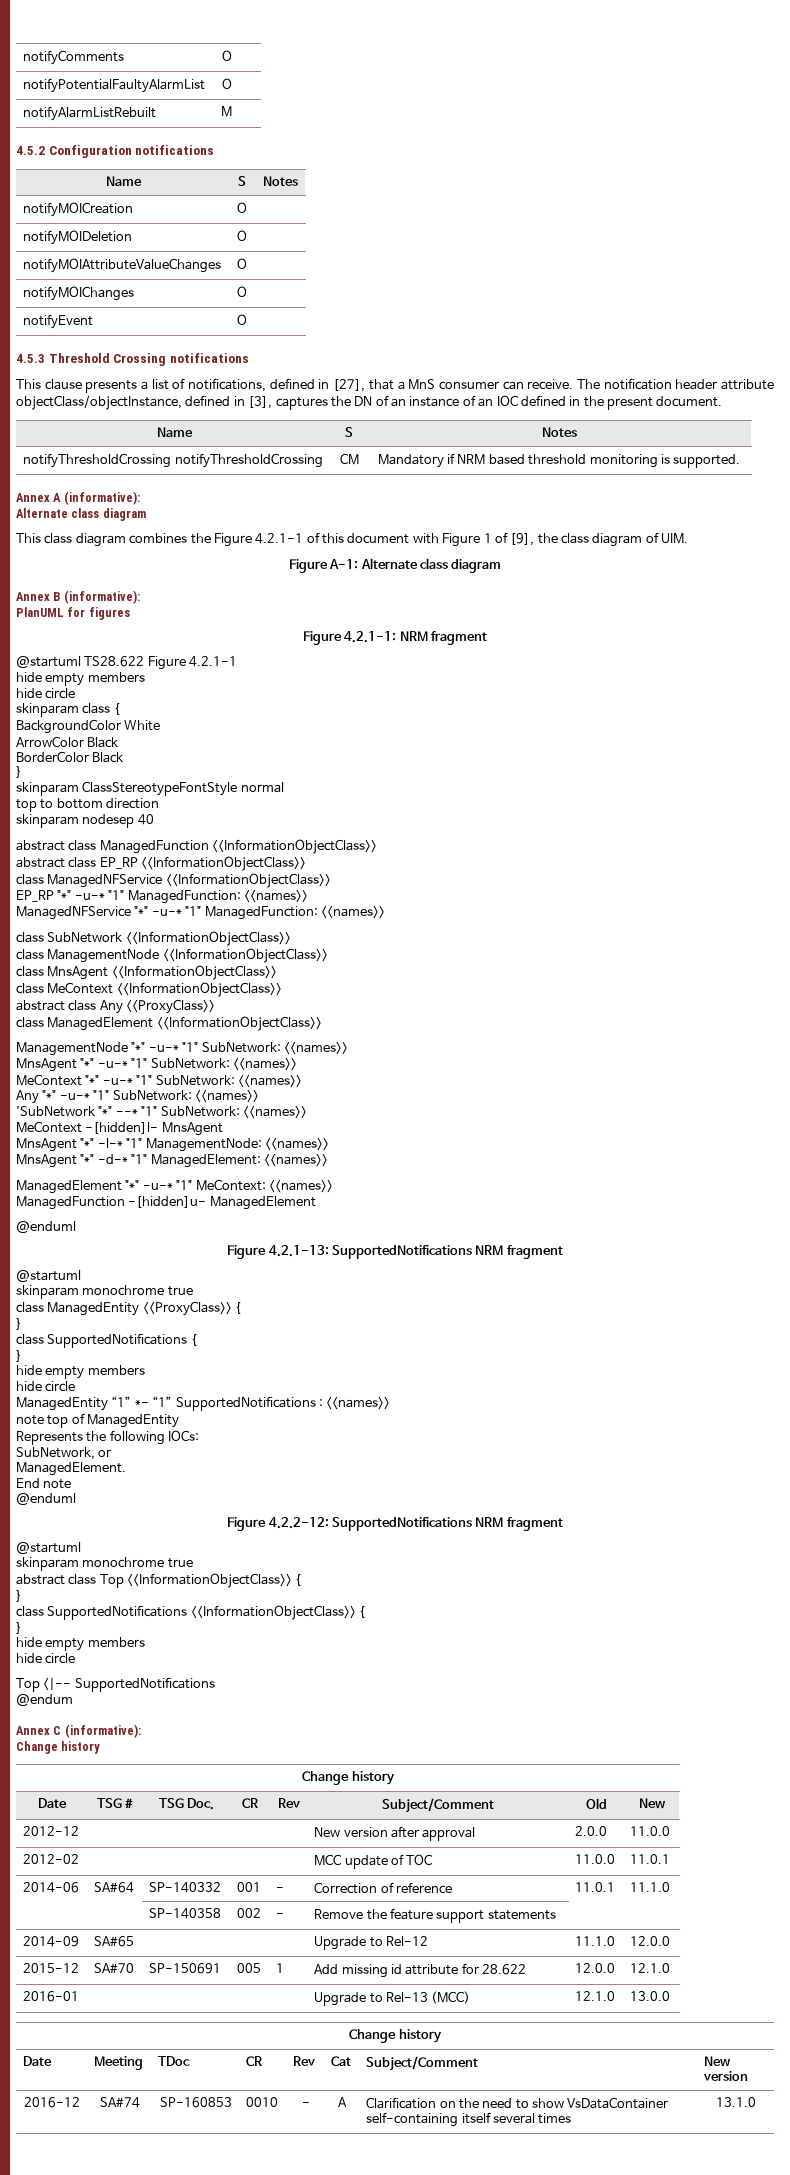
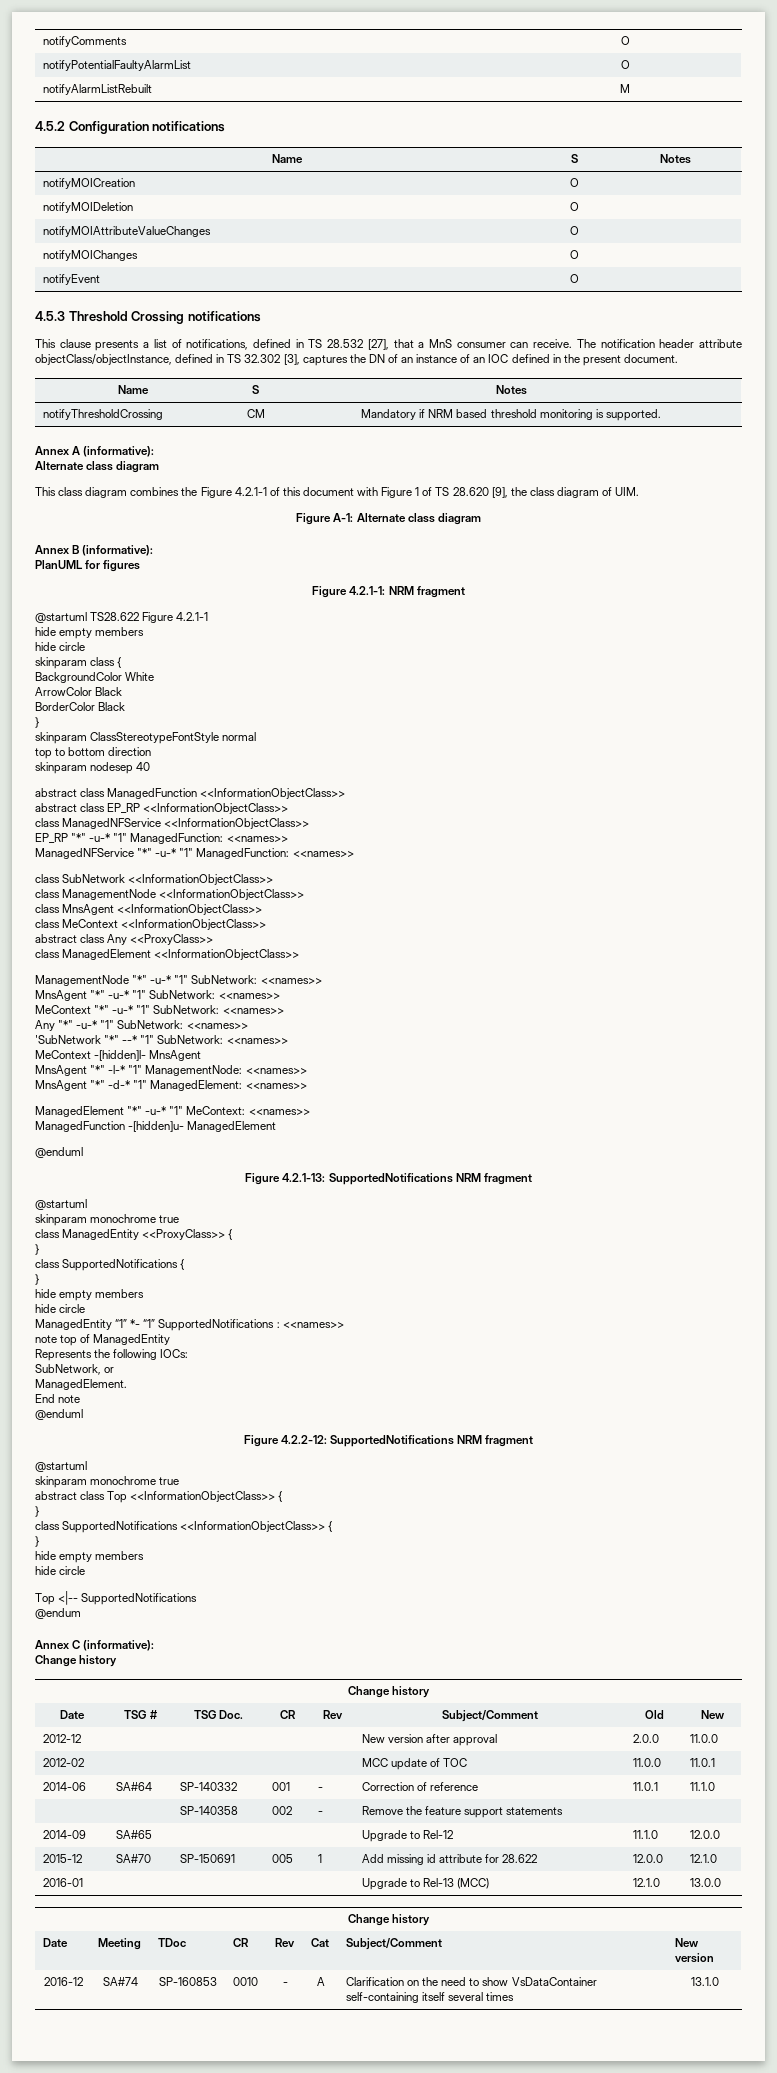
- This clause presents a list of notifications, defined in [27], that a MnS consumer can receive.
+ This clause presents a list of notifications, defined in TS 28.532 [27], that a MnS consumer can receive.
- The notification header attribute objectClass/objectInstance, defined in [3], captures the DN of an instance of an IOC defined in the present document.
+ The notification header attribute objectClass/objectInstance, defined in TS 32.302 [3], captures the DN of an instance of an IOC defined in the present document.
- notifyThresholdCrossing notifyThresholdCrossing | CM | Mandatory if NRM based threshold monitoring is supported.
+ notifyThresholdCrossing | CM | Mandatory if NRM based threshold monitoring is supported.
- This class diagram combines the Figure 4.2.1-1 of this document with Figure 1 of [9], the class diagram of UIM.
+ This class diagram combines the Figure 4.2.1-1 of this document with Figure 1 of TS 28.620 [9], the class diagram of UIM.

